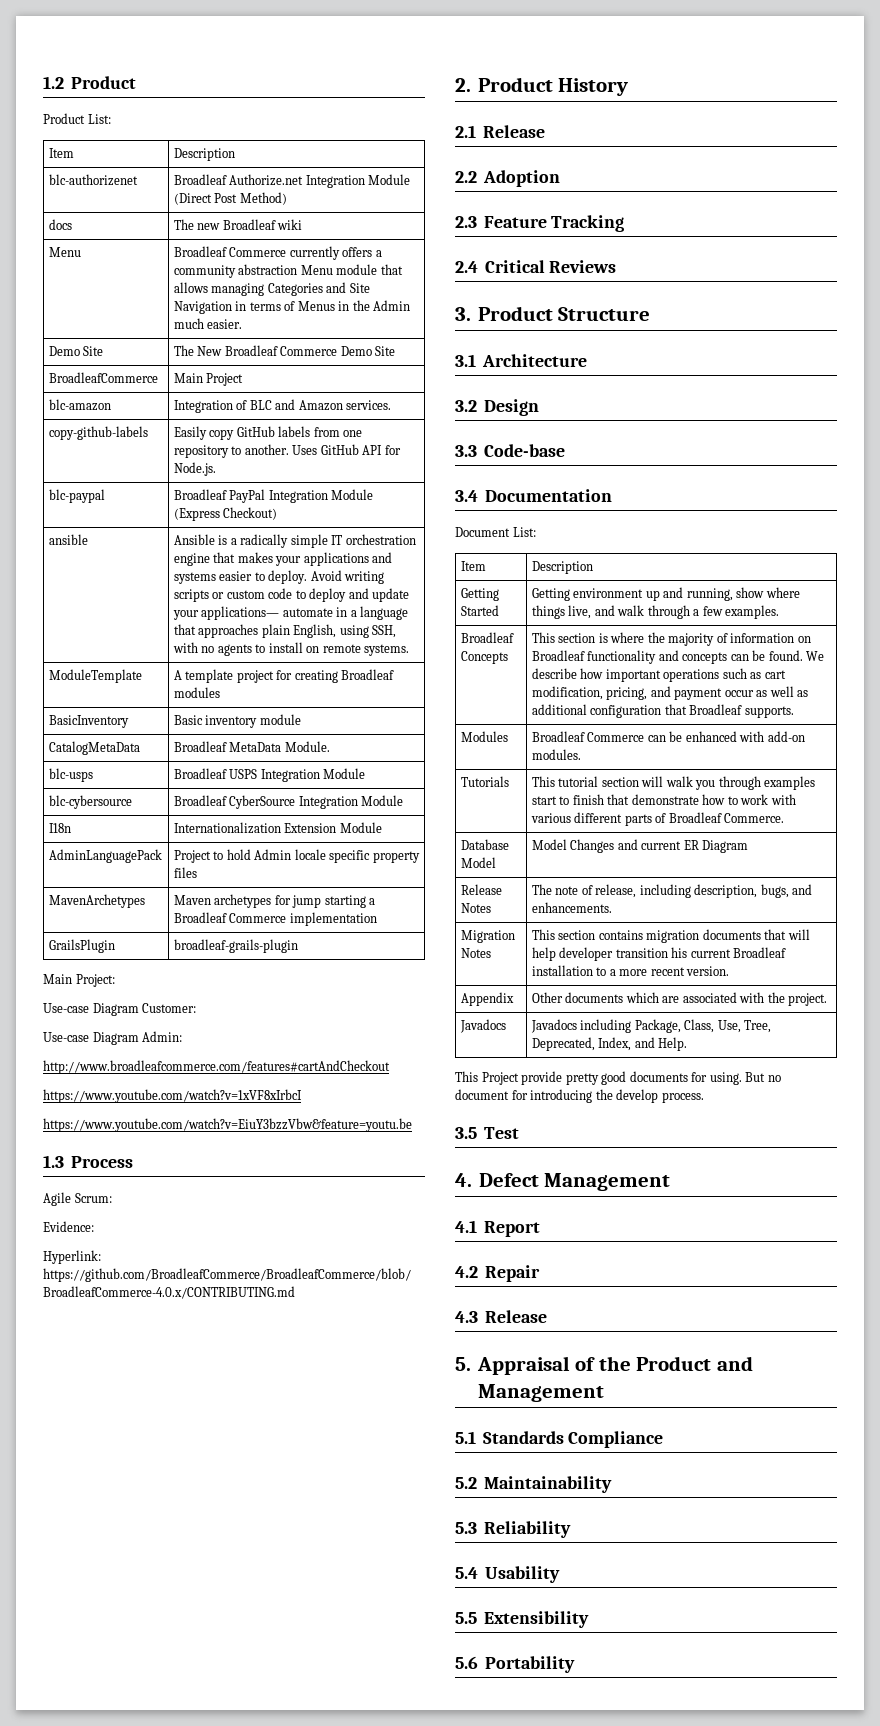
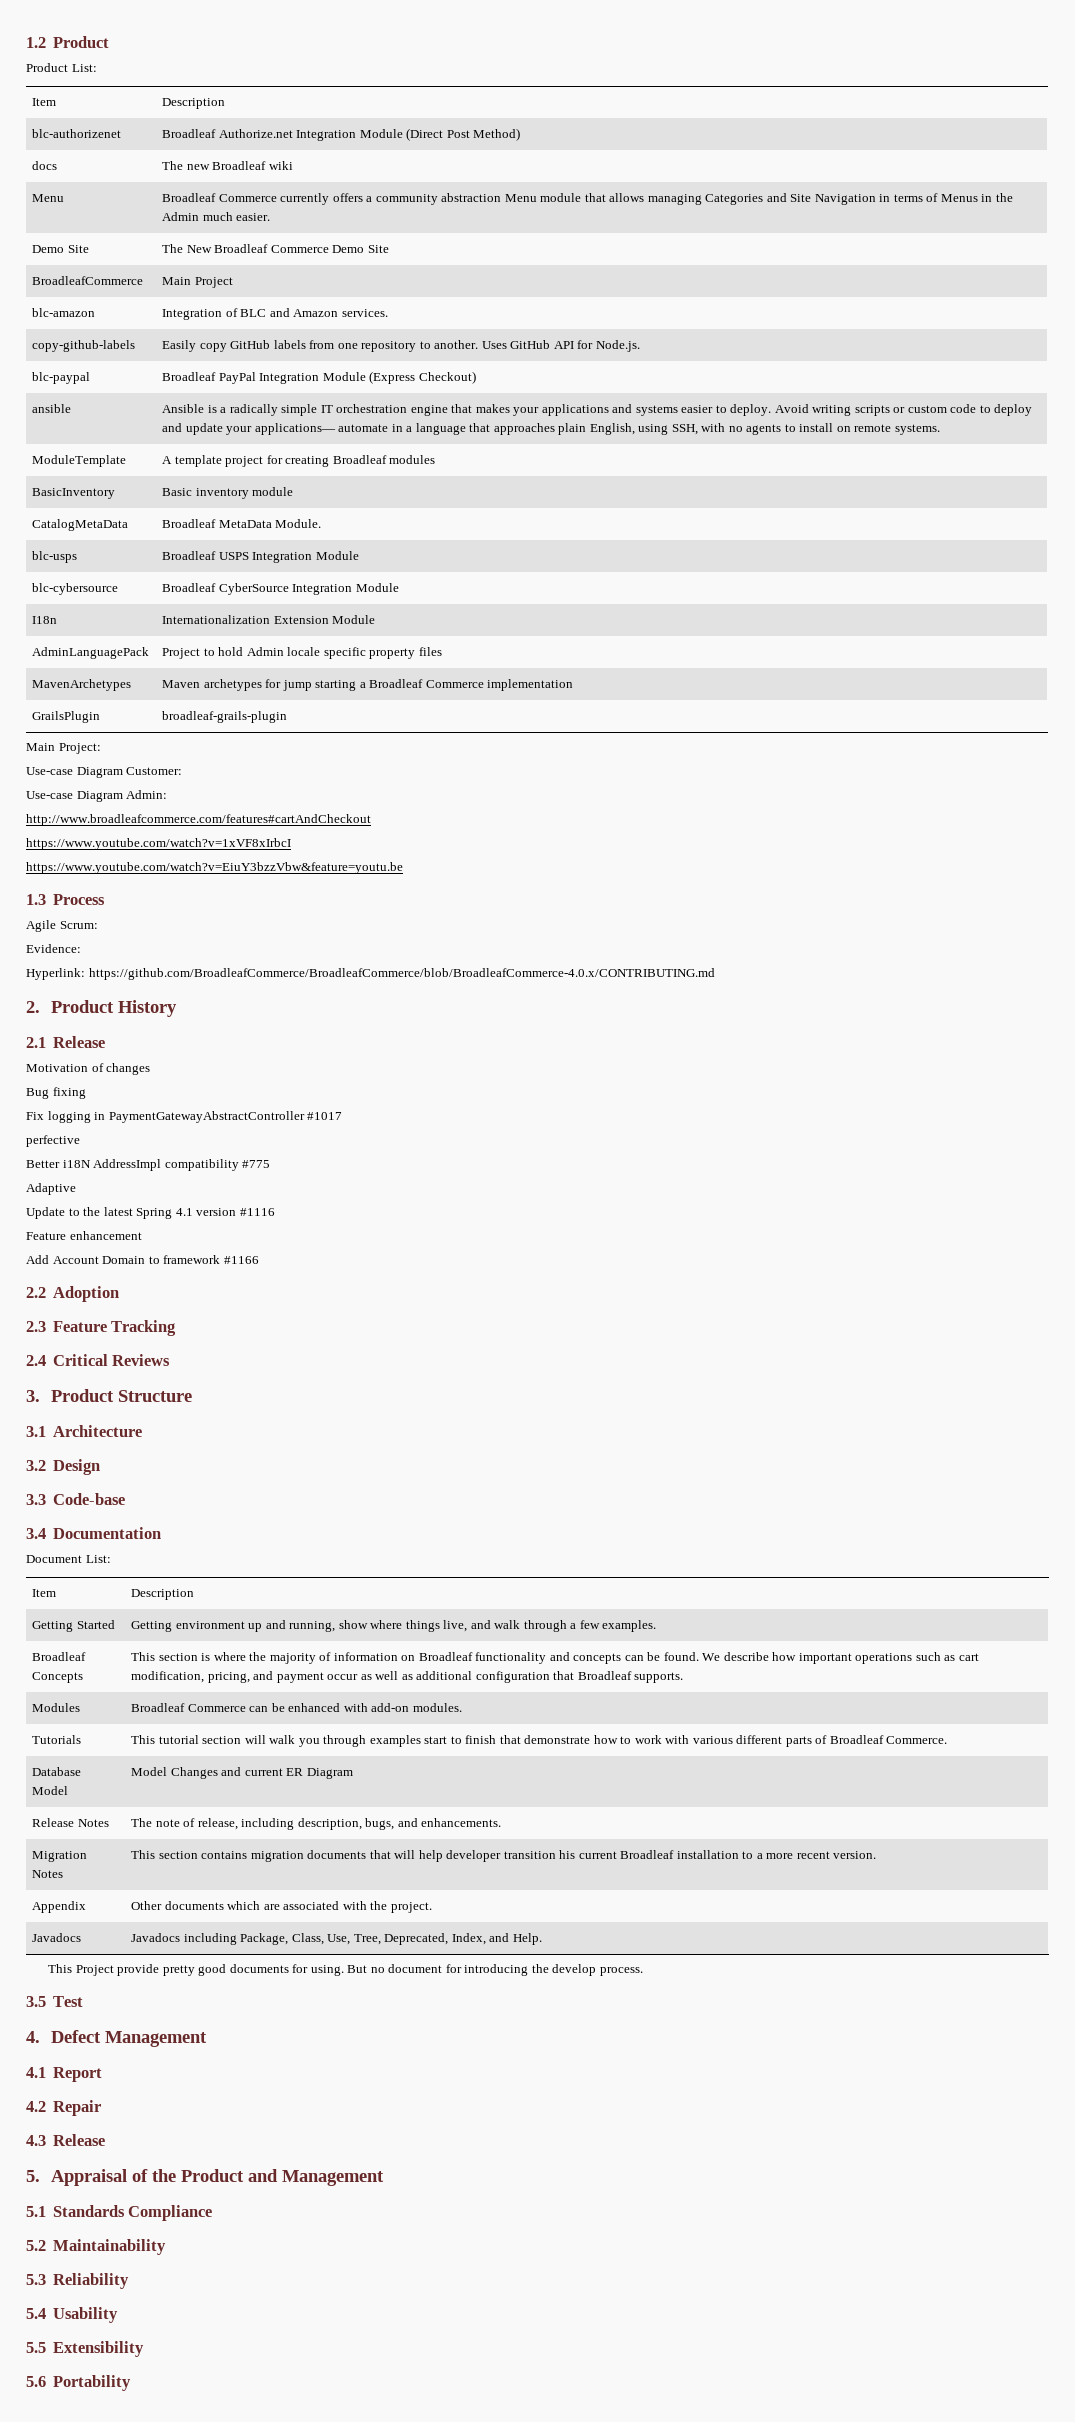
+ Motivation of changes
+ Bug fixing
+ Fix logging in PaymentGatewayAbstractController #1017
+ perfective
+ Better i18N AddressImpl compatibility #775
+ Adaptive
+ Update to the latest Spring 4.1 version #1116
+ Feature enhancement
+ Add Account Domain to framework #1166

